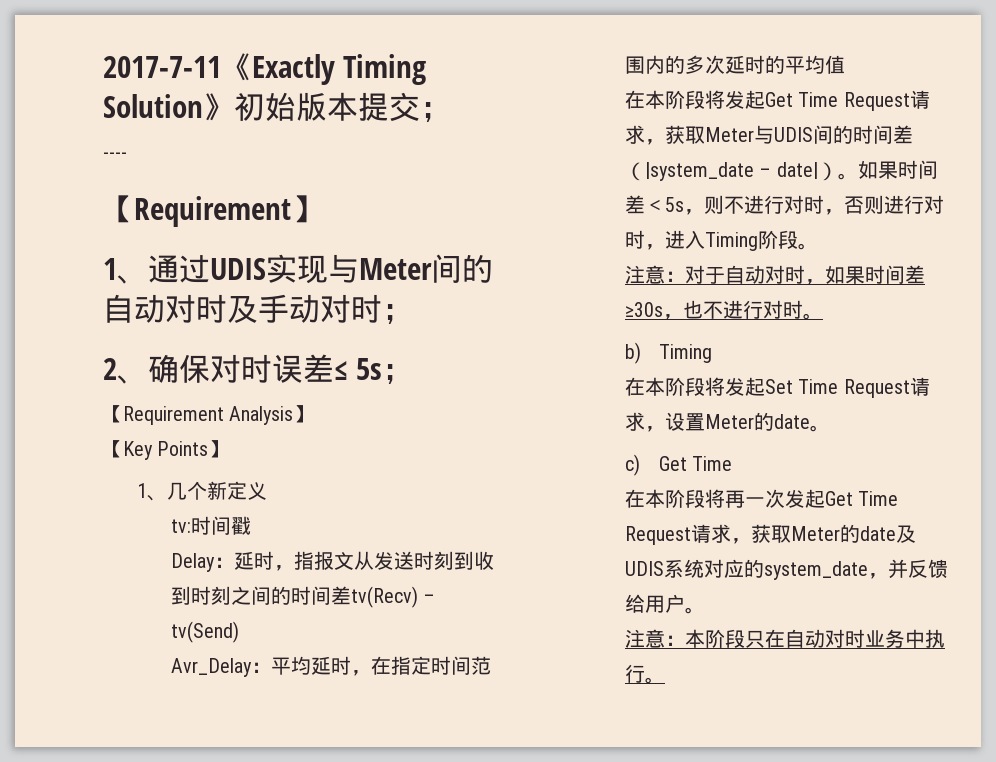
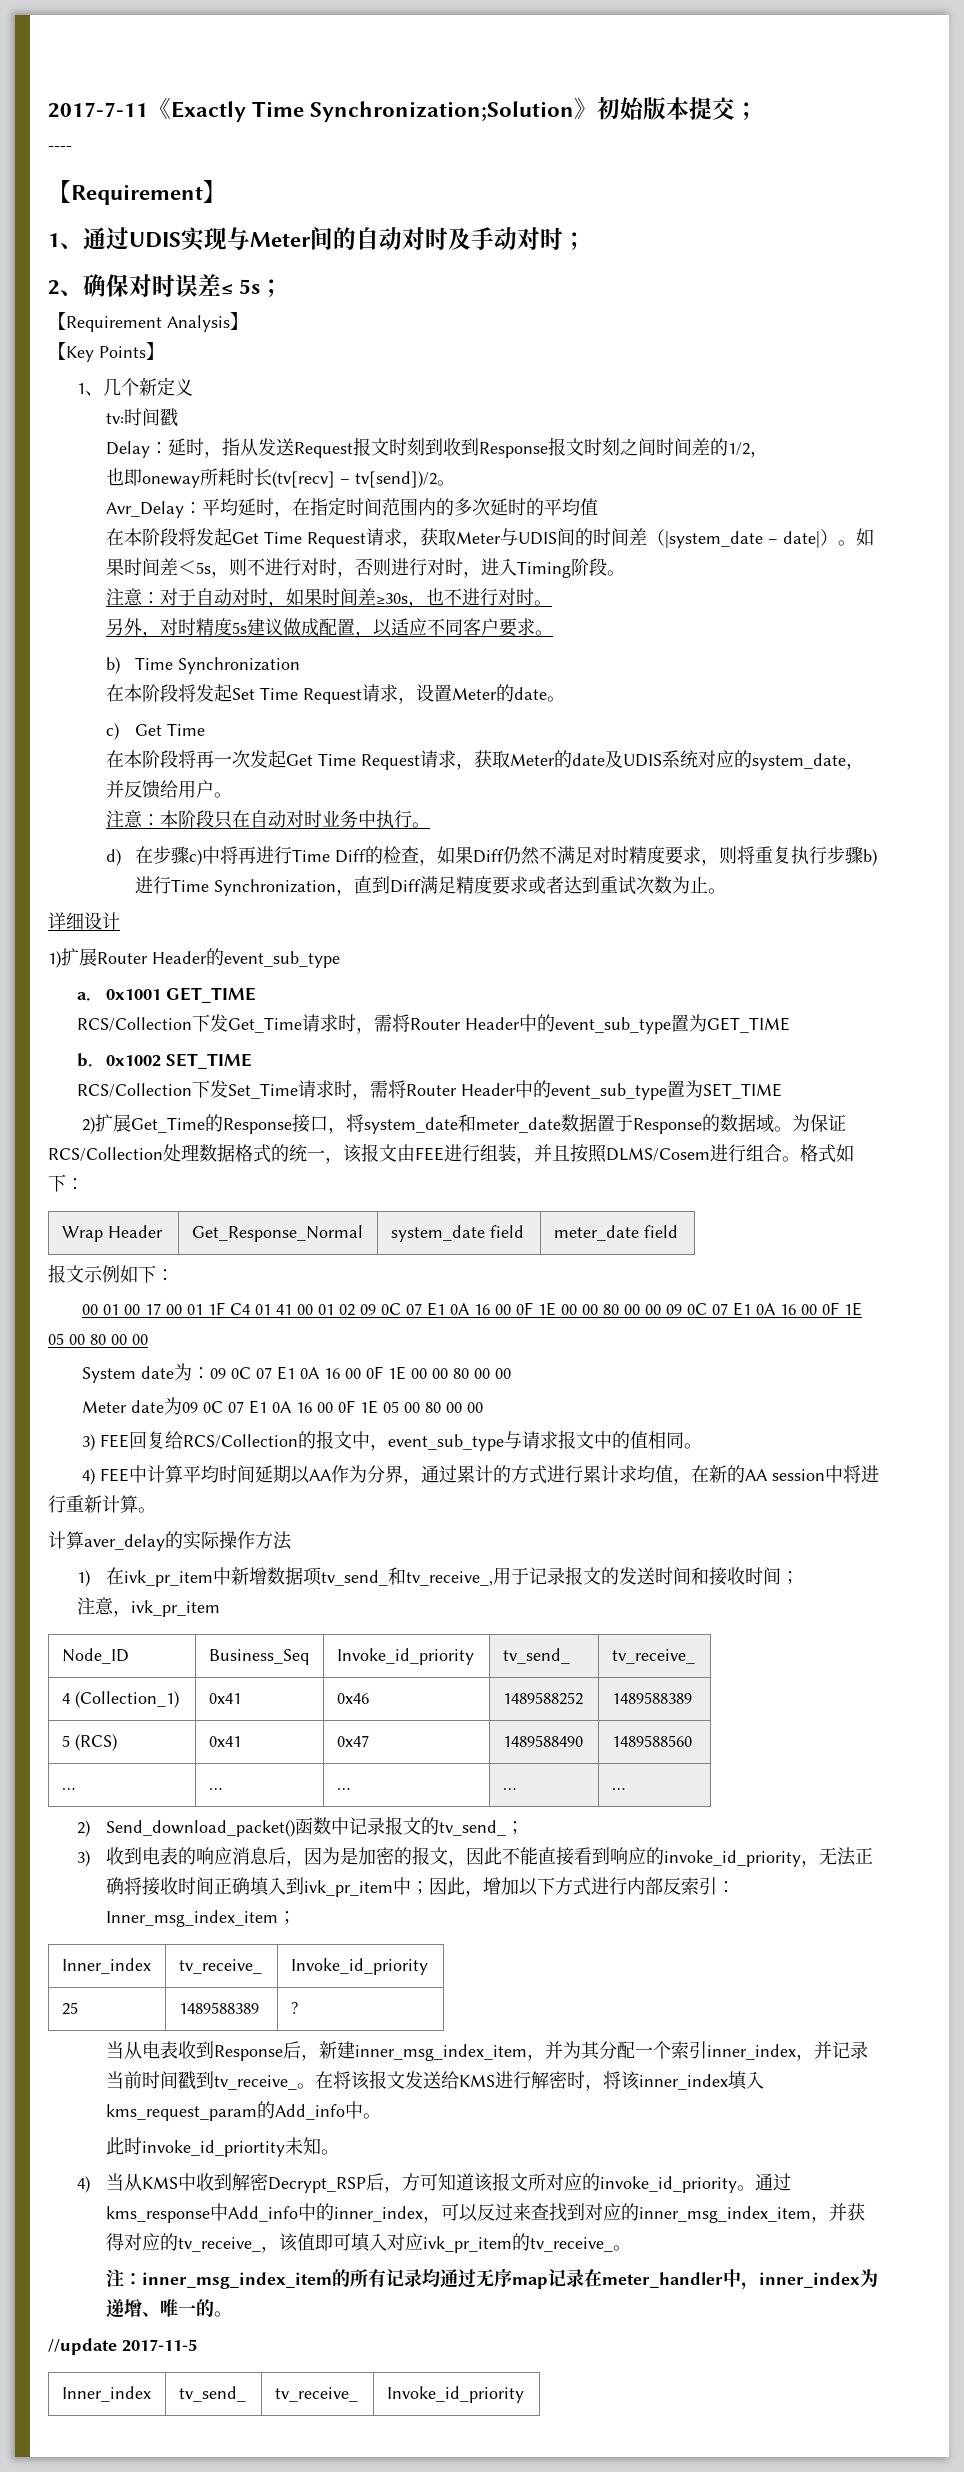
- 2017-7-11《Exactly Timing Solution》初始版本提交；
+ 2017-7-11《Exactly Time Synchronization;Solution》初始版本提交；
- Delay：延时，指报文从发送时刻到收到时刻之间的时间差tv(Recv) – tv(Send)
+ Delay：延时，指从发送Request报文时刻到收到Response报文时刻之间时间差的1/2，
+ 也即oneway所耗时长(tv[recv] – tv[send])/2。
- b) Timing
+ 另外，对时精度5s建议做成配置，以适应不同客户要求。
+ b) Time Synchronization
+ d)在步骤c)中将再进行Time Diff的检查，如果Diff仍然不满足对时精度要求，则将重复执行步骤b)进行Time Synchronization，直到Diff满足精度要求或者达到重试次数为止。
+ 详细设计
+ 1)扩展Router Header的event_sub_type
+ a. 0x1001 GET_TIME
+ RCS/Collection下发Get_Time请求时，需将Router Header中的event_sub_type置为GET_TIME
+ b. 0x1002 SET_TIME
+ RCS/Collection下发Set_Time请求时，需将Router Header中的event_sub_type置为SET_TIME
+ 2)扩展Get_Time的Response接口，将system_date和meter_date数据置于Response的数据域。为保证RCS/Collection处理数据格式的统一，该报文由FEE进行组装，并且按照DLMS/Cosem进行组合。格式如下：
+ Wrap Header | Get_Response_Normal | system_date field | meter_date field
+ 报文示例如下：
+ 00 01 00 17 00 01 1F C4 01 41 00 01 02 09 0C 07 E1 0A 16 00 0F 1E 00 00 80 00 00 09 0C 07 E1 0A 16 00 0F 1E 05 00 80 00 00
+ System date为：09 0C 07 E1 0A 16 00 0F 1E 00 00 80 00 00
+ Meter date为09 0C 07 E1 0A 16 00 0F 1E 05 00 80 00 00
+ 3) FEE回复给RCS/Collection的报文中，event_sub_type与请求报文中的值相同。
+ 4) FEE中计算平均时间延期以AA作为分界，通过累计的方式进行累计求均值，在新的AA session中将进行重新计算。
+ 计算aver_delay的实际操作方法
+ 1)在ivk_pr_item中新增数据项tv_send_和tv_receive_,用于记录报文的发送时间和接收时间；
+ 注意，ivk_pr_item
+ Node_ID | Business_Seq | Invoke_id_priority | tv_send_ | tv_receive_
+ 4 (Collection_1) | 0x41 | 0x46 | 1489588252 | 1489588389
+ 5 (RCS) | 0x41 | 0x47 | 1489588490 | 1489588560
+ … | … | … | … | …
+ 2) Send_download_packet()函数中记录报文的tv_send_；
+ 3)收到电表的响应消息后，因为是加密的报文，因此不能直接看到响应的invoke_id_priority，无法正确将接收时间正确填入到ivk_pr_item中；因此，增加以下方式进行内部反索引：Inner_msg_index_item；
+ Inner_index | tv_receive_ | Invoke_id_priority
+ 25 | 1489588389 | ?
+ 当从电表收到Response后，新建inner_msg_index_item，并为其分配一个索引inner_index，并记录当前时间戳到tv_receive_。在将该报文发送给KMS进行解密时，将该inner_index填入kms_request_param的Add_info中。
+ 此时invoke_id_priortity未知。
+ 4)当从KMS中收到解密Decrypt_RSP后，方可知道该报文所对应的invoke_id_priority。通过kms_response中Add_info中的inner_index，可以反过来查找到对应的inner_msg_index_item，并获得对应的tv_receive_，该值即可填入对应ivk_pr_item的tv_receive_。
+ 注：inner_msg_index_item的所有记录均通过无序map记录在meter_handler中，inner_index为递增、唯一的。
+ //update 2017-11-5
+ Inner_index | tv_send_ | tv_receive_ | Invoke_id_priority

